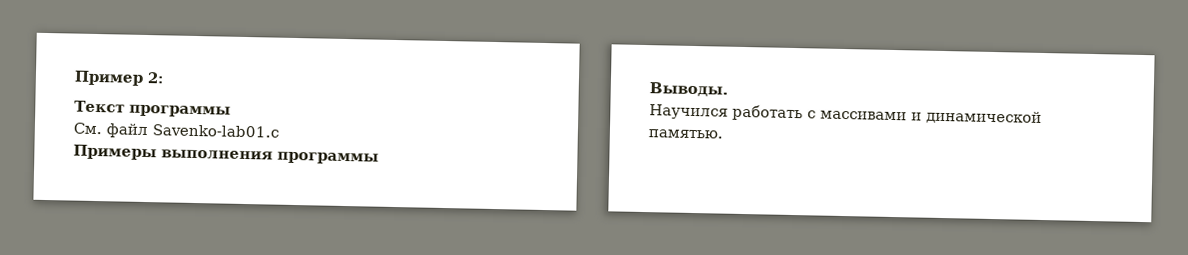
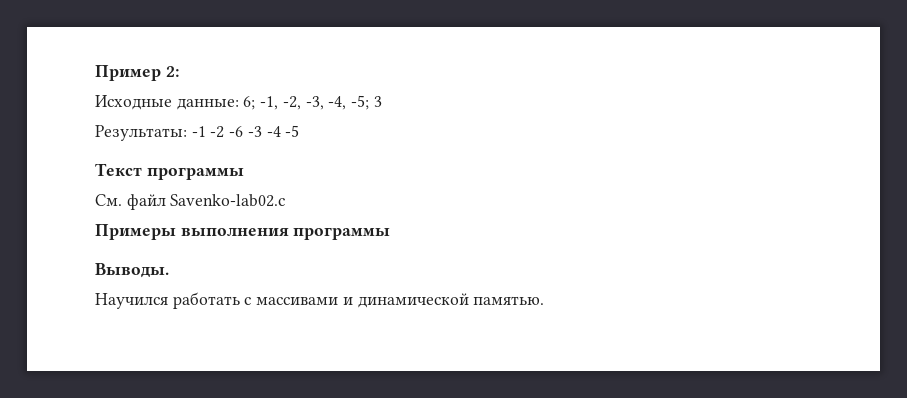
+ Исходные данные: 6; -1, -2, -3, -4, -5; 3
+ Результаты: -1 -2 -6 -3 -4 -5
- См. файл Savenko-lab01.c
+ См. файл Savenko-lab02.c

